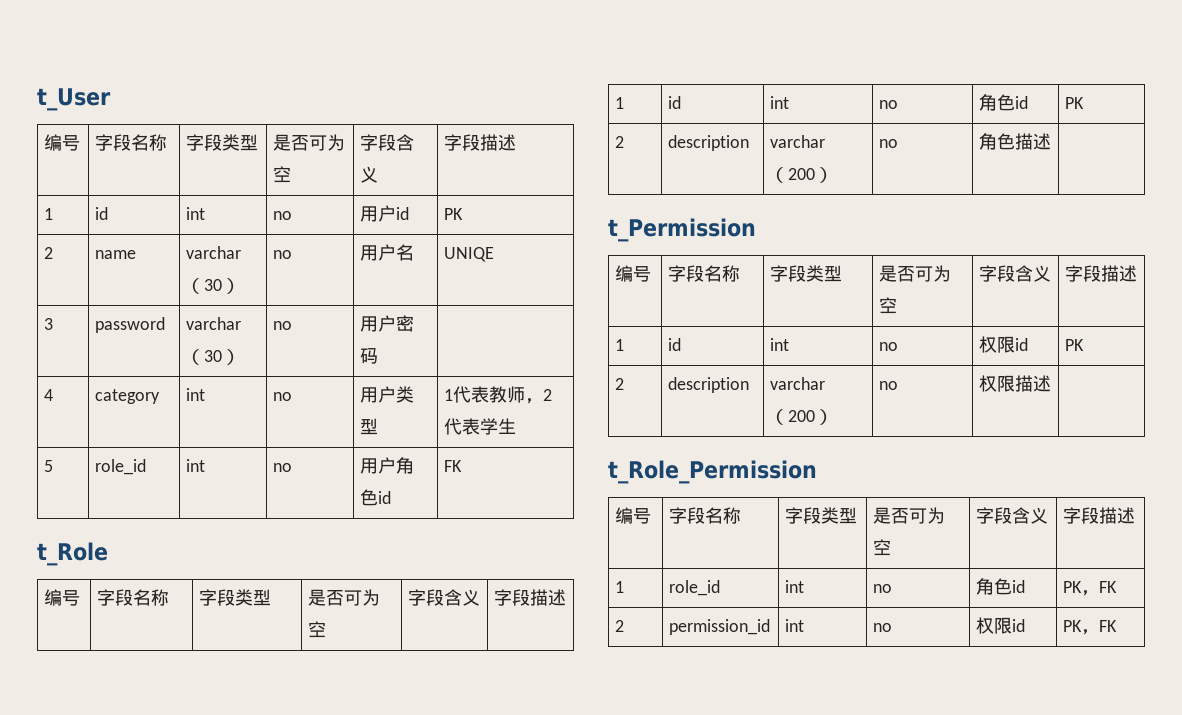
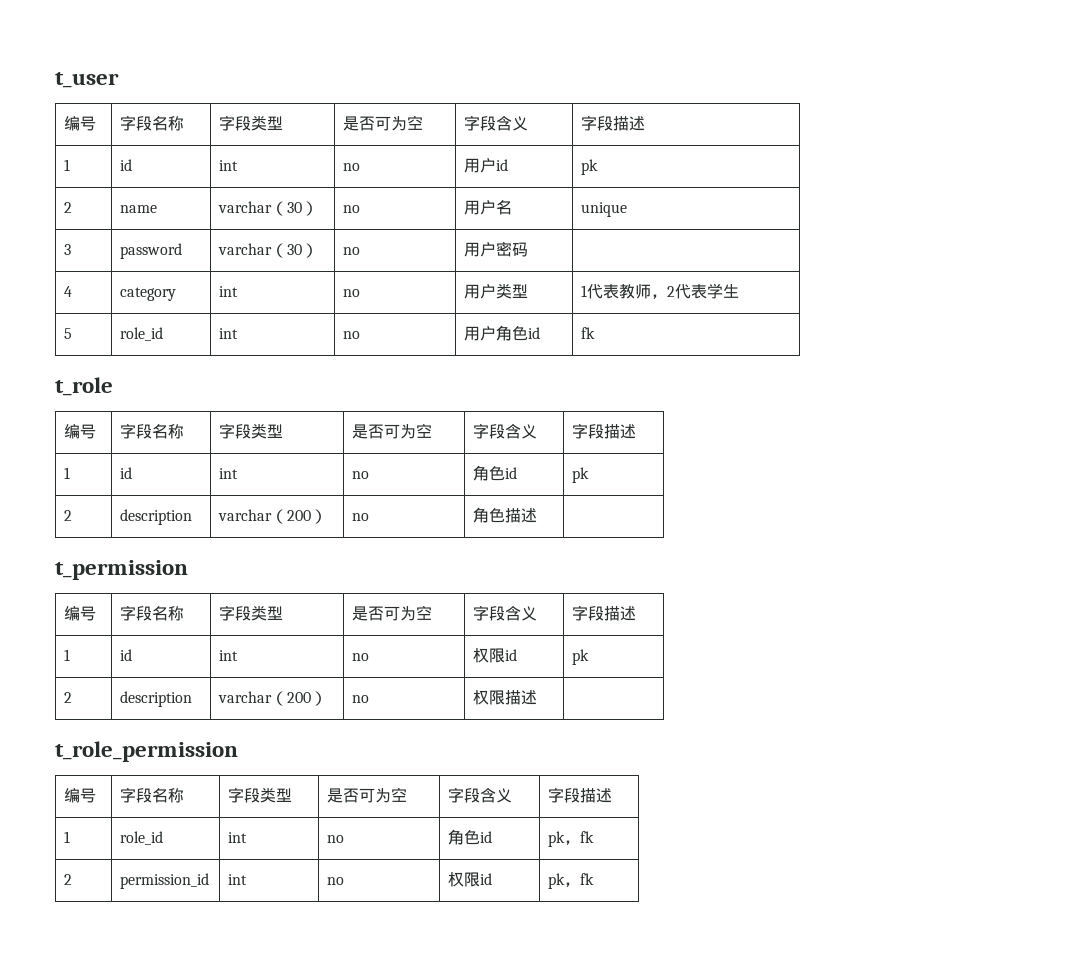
- t_User
+ t_user
- 1 | id | int | no | 用户id | PK
+ 1 | id | int | no | 用户id | pk
- 2 | name | varchar（30） | no | 用户名 | UNIQE
+ 2 | name | varchar（30） | no | 用户名 | unique
- 5 | role_id | int | no | 用户角色id | FK
- t_Role
+ 5 | role_id | int | no | 用户角色id | fk
+ t_role
- 1 | id | int | no | 角色id | PK
+ 1 | id | int | no | 角色id | pk
- t_Permission
+ t_permission
- 1 | id | int | no | 权限id | PK
+ 1 | id | int | no | 权限id | pk
- t_Role_Permission
+ t_role_permission
- 1 | role_id | int | no | 角色id | PK，FK
+ 1 | role_id | int | no | 角色id | pk，fk
- 2 | permission_id | int | no | 权限id | PK，FK
+ 2 | permission_id | int | no | 权限id | pk，fk

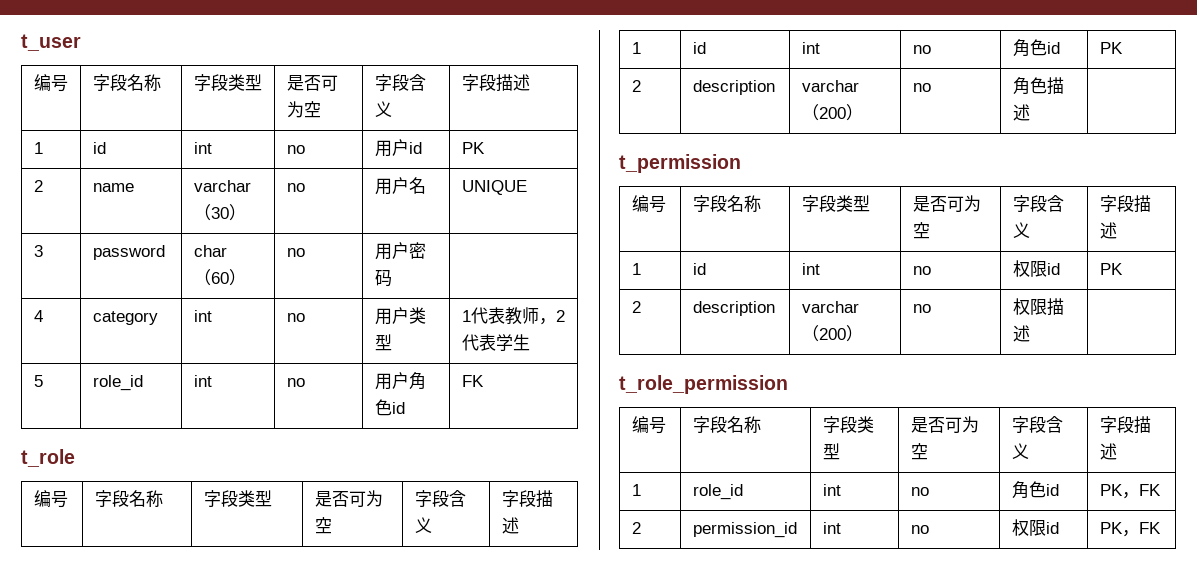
- 1 | id | int | no | 用户id | pk
+ 1 | id | int | no | 用户id | PK
- 2 | name | varchar（30） | no | 用户名 | unique
+ 2 | name | varchar（30） | no | 用户名 | UNIQUE
- 3 | password | varchar（30） | no | 用户密码 |
+ 3 | password | char（60） | no | 用户密码 |
- 5 | role_id | int | no | 用户角色id | fk
+ 5 | role_id | int | no | 用户角色id | FK
- 1 | id | int | no | 角色id | pk
+ 1 | id | int | no | 角色id | PK
- 1 | id | int | no | 权限id | pk
+ 1 | id | int | no | 权限id | PK
- 1 | role_id | int | no | 角色id | pk，fk
+ 1 | role_id | int | no | 角色id | PK，FK
- 2 | permission_id | int | no | 权限id | pk，fk
+ 2 | permission_id | int | no | 权限id | PK，FK

